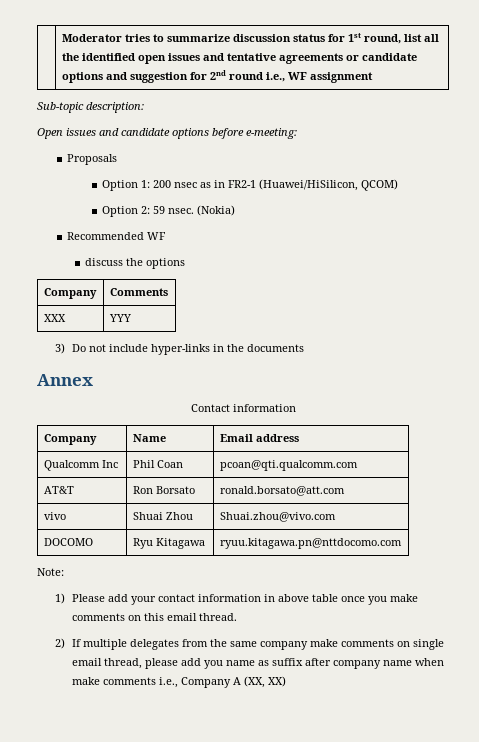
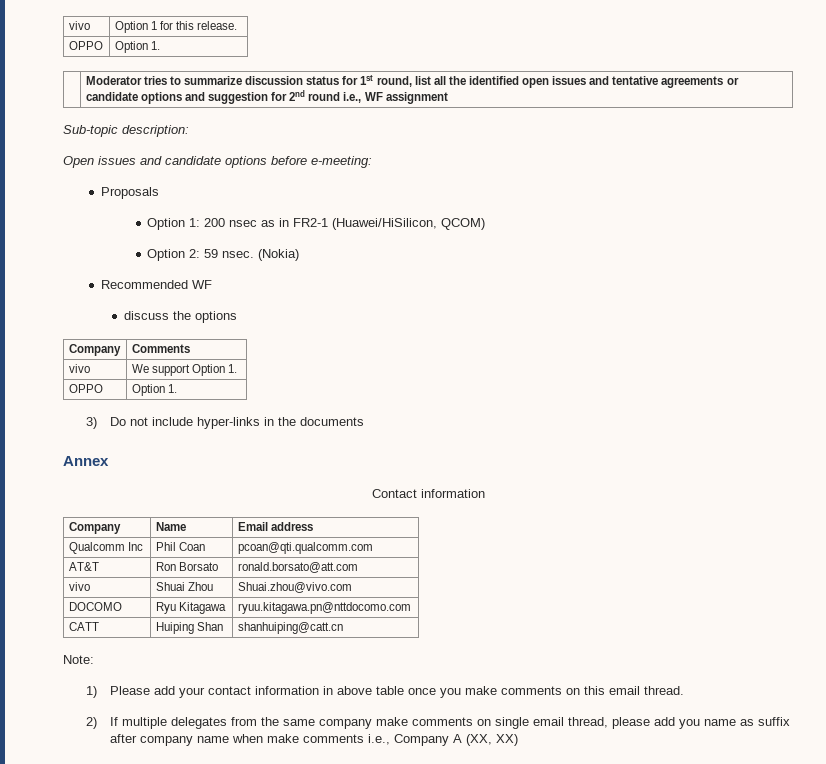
+ vivo | Option 1 for this release.
+ OPPO | Option 1.
- XXX | YYY
+ vivo | We support Option 1.
+ OPPO | Option 1.
+ CATT | Huiping Shan | shanhuiping@catt.cn

